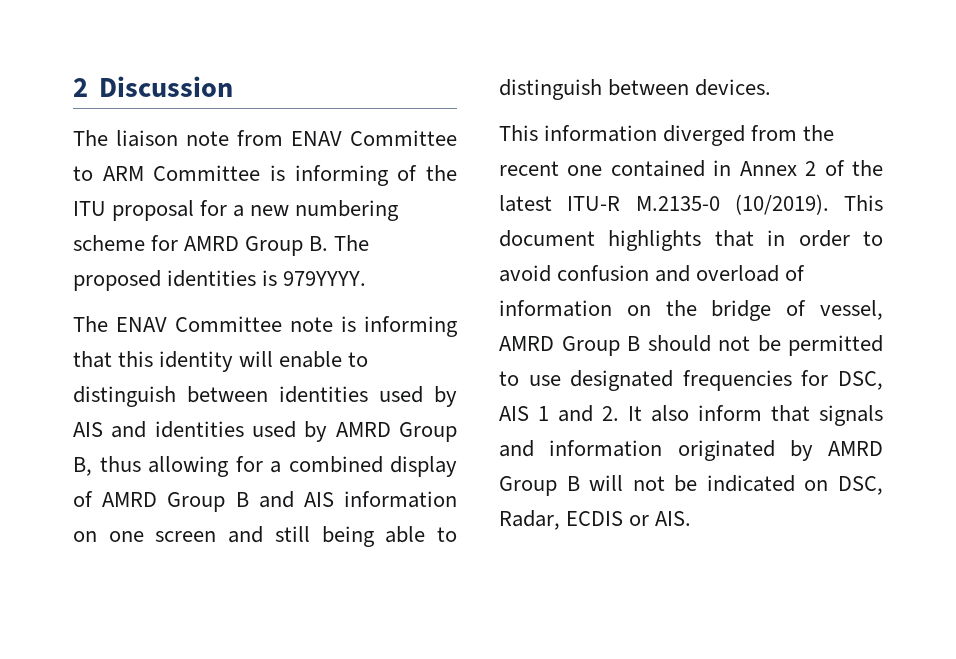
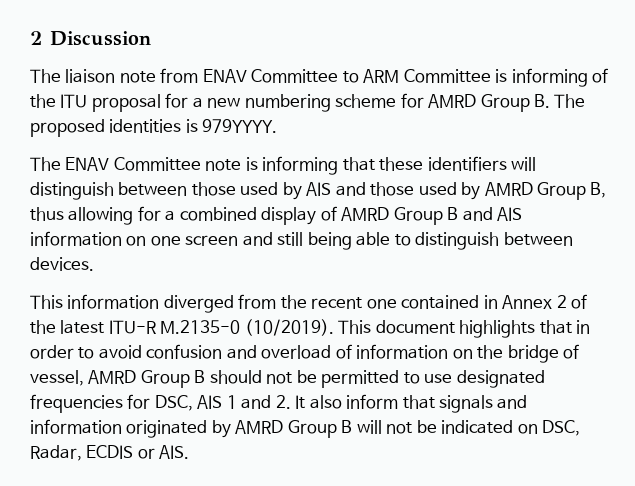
- The ENAV Committee note is informing that this identity will enable to distinguish between identities used by AIS and identities used by AMRD Group B, thus allowing for a combined display of AMRD Group B and AIS information on one screen and still being able to distinguish between devices.
+ The ENAV Committee note is informing that these identifiers will distinguish between those used by AIS and those used by AMRD Group B, thus allowing for a combined display of AMRD Group B and AIS information on one screen and still being able to distinguish between devices.

